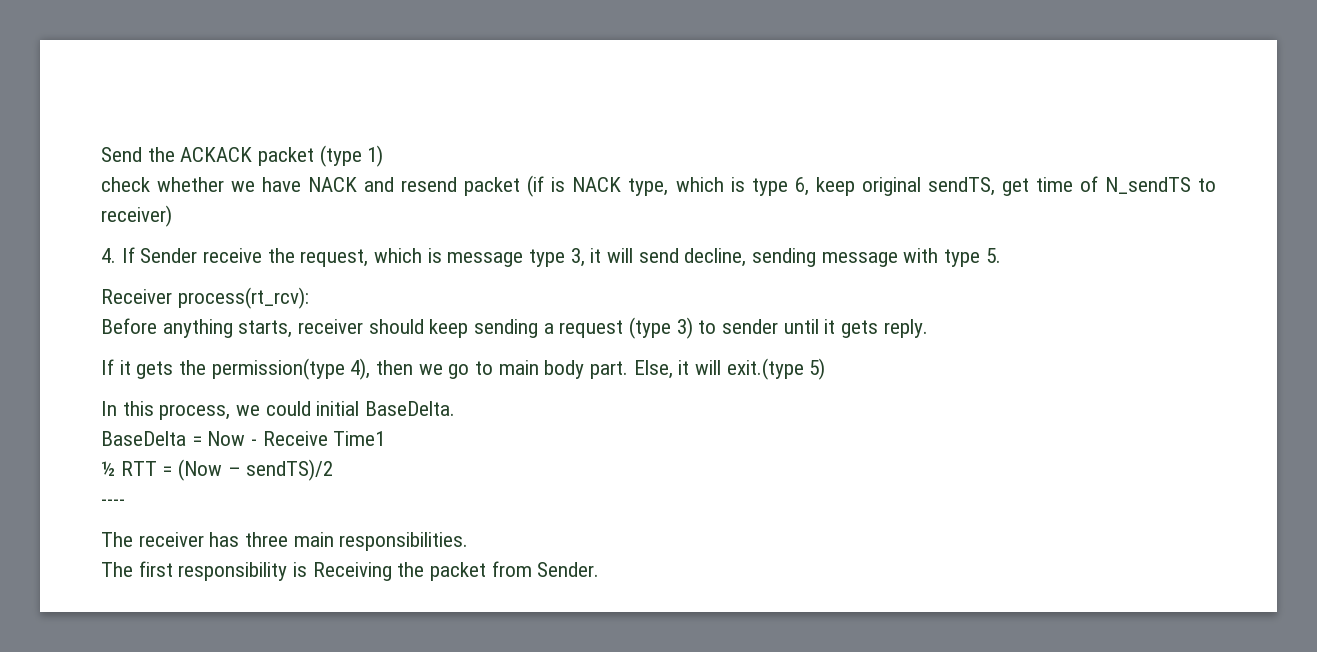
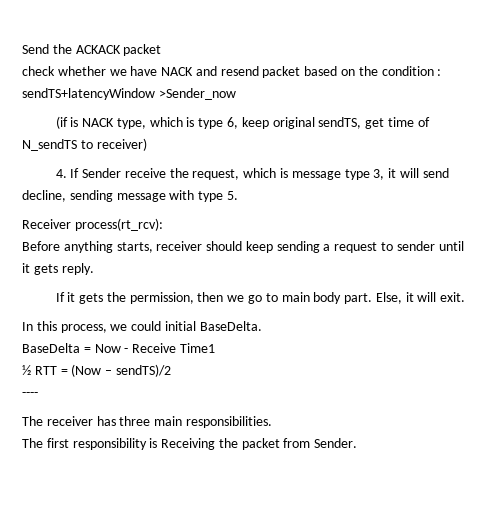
- Send the ACKACK packet (type 1)
+ Send the ACKACK packet
- check whether we have NACK and resend packet (if is NACK type, which is type 6, keep original sendTS, get time of N_sendTS to receiver)
+ check whether we have NACK and resend packet based on the condition : sendTS+latencyWindow >Sender_now
+ (if is NACK type, which is type 6, keep original sendTS, get time of N_sendTS to receiver)
- Before anything starts, receiver should keep sending a request (type 3) to sender until it gets reply.
+ Before anything starts, receiver should keep sending a request to sender until it gets reply.
- If it gets the permission(type 4), then we go to main body part.
+ If it gets the permission, then we go to main body part.
- Else, it will exit.(type 5)
+ Else, it will exit.

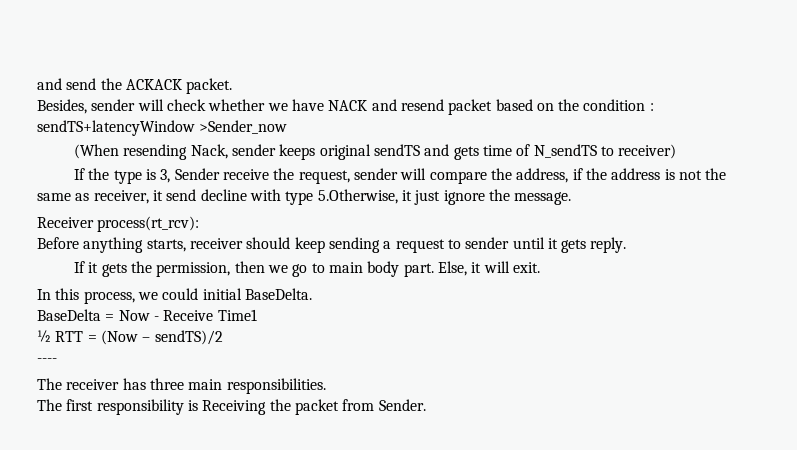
- Send the ACKACK packet
- check whether we have NACK and resend packet based on the condition : sendTS+latencyWindow >Sender_now
+ and send the ACKACK packet.
+ Besides, sender will check whether we have NACK and resend packet based on the condition : sendTS+latencyWindow >Sender_now
- (if is NACK type, which is type 6, keep original sendTS, get time of N_sendTS to receiver)
+ (When resending Nack, sender keeps original sendTS and gets time of N_sendTS to receiver)
- 4. If Sender receive the request, which is message type 3, it will send decline, sending message with type 5.
+ If the type is 3, Sender receive the request, sender will compare the address, if the address is not the same as receiver, it send decline with type 5.Otherwise, it just ignore the message.

